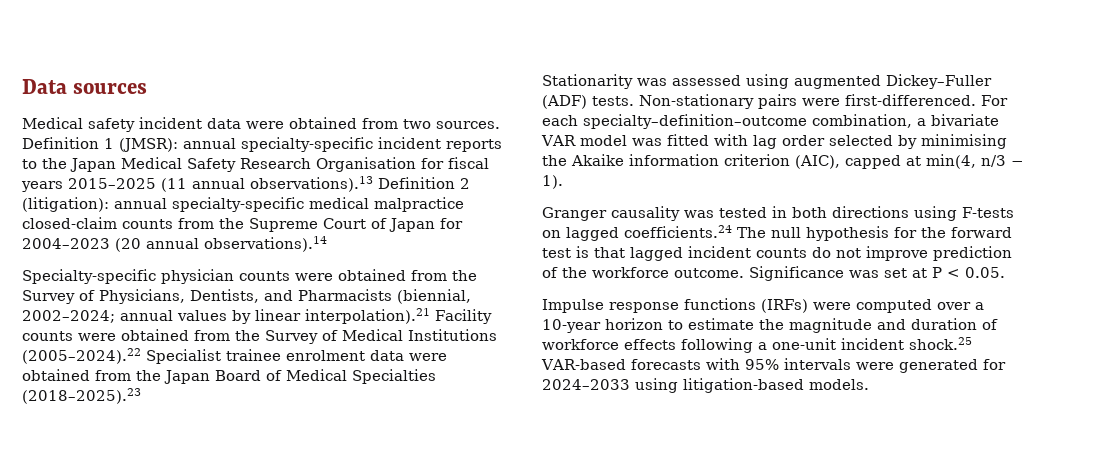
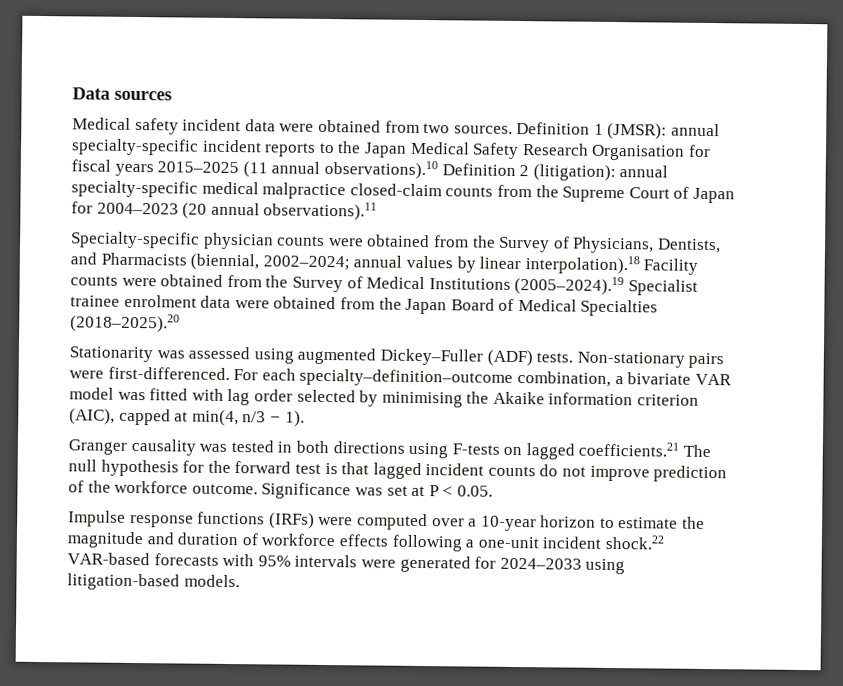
- Definition 1 (JMSR): annual specialty-specific incident reports to the Japan Medical Safety Research Organisation for fiscal years 2015–2025 (11 annual observations).13 Definition 2 (litigation): annual specialty-specific medical malpractice closed-claim counts from the Supreme Court of Japan for 2004–2023 (20 annual observations).14
+ Definition 1 (JMSR): annual specialty-specific incident reports to the Japan Medical Safety Research Organisation for fiscal years 2015–2025 (11 annual observations).10 Definition 2 (litigation): annual specialty-specific medical malpractice closed-claim counts from the Supreme Court of Japan for 2004–2023 (20 annual observations).11
- Specialty-specific physician counts were obtained from the Survey of Physicians, Dentists, and Pharmacists (biennial, 2002–2024; annual values by linear interpolation).21 Facility counts were obtained from the Survey of Medical Institutions (2005–2024).22 Specialist trainee enrolment data were obtained from the Japan Board of Medical Specialties (2018–2025).23
+ Specialty-specific physician counts were obtained from the Survey of Physicians, Dentists, and Pharmacists (biennial, 2002–2024; annual values by linear interpolation).18 Facility counts were obtained from the Survey of Medical Institutions (2005–2024).19 Specialist trainee enrolment data were obtained from the Japan Board of Medical Specialties (2018–2025).20
- Granger causality was tested in both directions using F-tests on lagged coefficients.24 The null hypothesis for the forward test is that lagged incident counts do not improve prediction of the workforce outcome.
+ Granger causality was tested in both directions using F-tests on lagged coefficients.21 The null hypothesis for the forward test is that lagged incident counts do not improve prediction of the workforce outcome.
- Impulse response functions (IRFs) were computed over a 10-year horizon to estimate the magnitude and duration of workforce effects following a one-unit incident shock.25 VAR-based forecasts with 95% intervals were generated for 2024–2033 using litigation-based models.
+ Impulse response functions (IRFs) were computed over a 10-year horizon to estimate the magnitude and duration of workforce effects following a one-unit incident shock.22 VAR-based forecasts with 95% intervals were generated for 2024–2033 using litigation-based models.

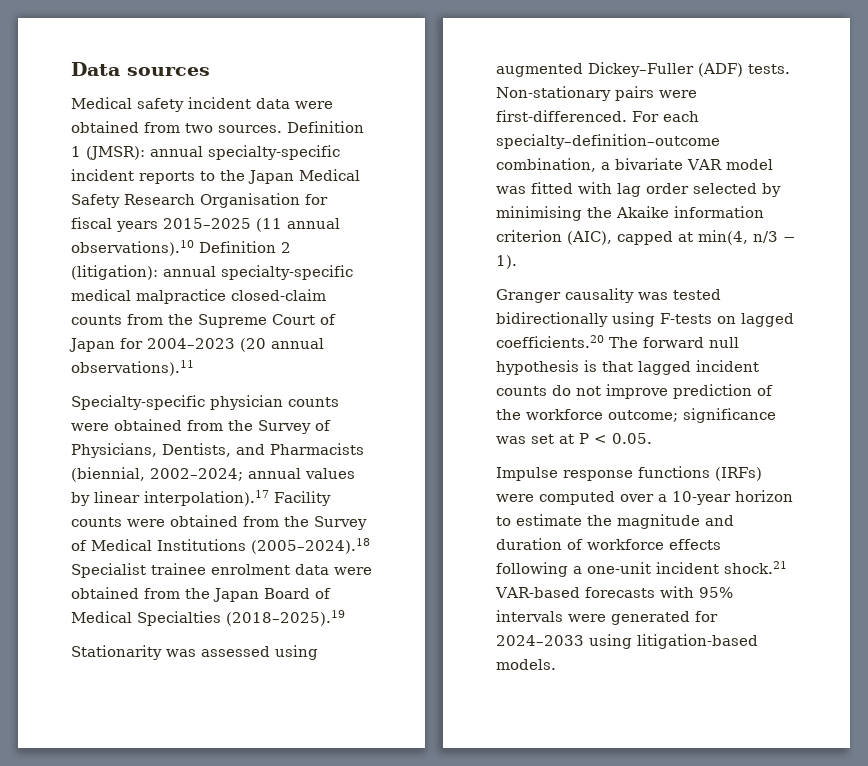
- Specialty-specific physician counts were obtained from the Survey of Physicians, Dentists, and Pharmacists (biennial, 2002–2024; annual values by linear interpolation).18 Facility counts were obtained from the Survey of Medical Institutions (2005–2024).19 Specialist trainee enrolment data were obtained from the Japan Board of Medical Specialties (2018–2025).20
+ Specialty-specific physician counts were obtained from the Survey of Physicians, Dentists, and Pharmacists (biennial, 2002–2024; annual values by linear interpolation).17 Facility counts were obtained from the Survey of Medical Institutions (2005–2024).18 Specialist trainee enrolment data were obtained from the Japan Board of Medical Specialties (2018–2025).19
- Granger causality was tested in both directions using F-tests on lagged coefficients.21 The null hypothesis for the forward test is that lagged incident counts do not improve prediction of the workforce outcome. Significance was set at P < 0.05.
+ Granger causality was tested bidirectionally using F-tests on lagged coefficients.20 The forward null hypothesis is that lagged incident counts do not improve prediction of the workforce outcome; significance was set at P < 0.05.
- Impulse response functions (IRFs) were computed over a 10-year horizon to estimate the magnitude and duration of workforce effects following a one-unit incident shock.22 VAR-based forecasts with 95% intervals were generated for 2024–2033 using litigation-based models.
+ Impulse response functions (IRFs) were computed over a 10-year horizon to estimate the magnitude and duration of workforce effects following a one-unit incident shock.21 VAR-based forecasts with 95% intervals were generated for 2024–2033 using litigation-based models.

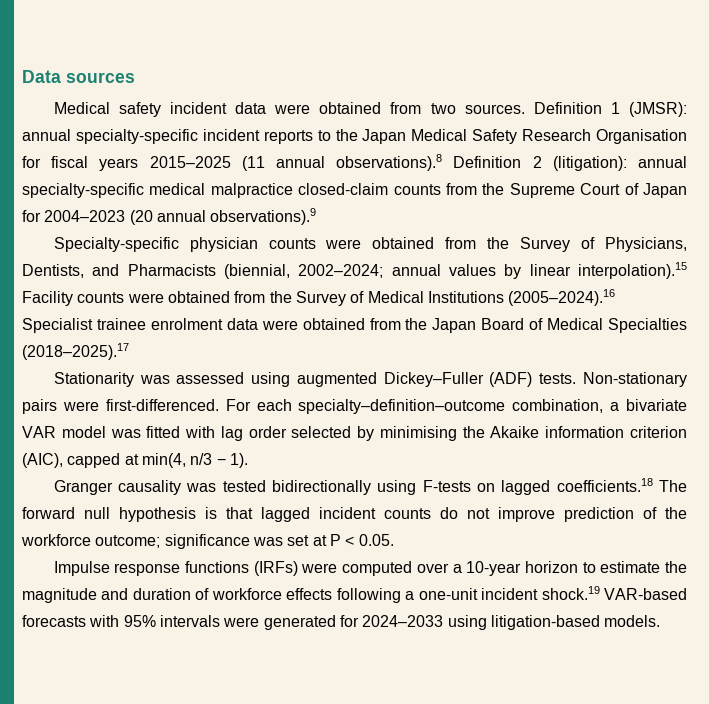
- Definition 1 (JMSR): annual specialty-specific incident reports to the Japan Medical Safety Research Organisation for fiscal years 2015–2025 (11 annual observations).10 Definition 2 (litigation): annual specialty-specific medical malpractice closed-claim counts from the Supreme Court of Japan for 2004–2023 (20 annual observations).11
+ Definition 1 (JMSR): annual specialty-specific incident reports to the Japan Medical Safety Research Organisation for fiscal years 2015–2025 (11 annual observations).8 Definition 2 (litigation): annual specialty-specific medical malpractice closed-claim counts from the Supreme Court of Japan for 2004–2023 (20 annual observations).9
- Specialty-specific physician counts were obtained from the Survey of Physicians, Dentists, and Pharmacists (biennial, 2002–2024; annual values by linear interpolation).17 Facility counts were obtained from the Survey of Medical Institutions (2005–2024).18 Specialist trainee enrolment data were obtained from the Japan Board of Medical Specialties (2018–2025).19
+ Specialty-specific physician counts were obtained from the Survey of Physicians, Dentists, and Pharmacists (biennial, 2002–2024; annual values by linear interpolation).15 Facility counts were obtained from the Survey of Medical Institutions (2005–2024).16 Specialist trainee enrolment data were obtained from the Japan Board of Medical Specialties (2018–2025).17
- Granger causality was tested bidirectionally using F-tests on lagged coefficients.20 The forward null hypothesis is that lagged incident counts do not improve prediction of the workforce outcome; significance was set at P < 0.05.
+ Granger causality was tested bidirectionally using F-tests on lagged coefficients.18 The forward null hypothesis is that lagged incident counts do not improve prediction of the workforce outcome; significance was set at P < 0.05.
- Impulse response functions (IRFs) were computed over a 10-year horizon to estimate the magnitude and duration of workforce effects following a one-unit incident shock.21 VAR-based forecasts with 95% intervals were generated for 2024–2033 using litigation-based models.
+ Impulse response functions (IRFs) were computed over a 10-year horizon to estimate the magnitude and duration of workforce effects following a one-unit incident shock.19 VAR-based forecasts with 95% intervals were generated for 2024–2033 using litigation-based models.

